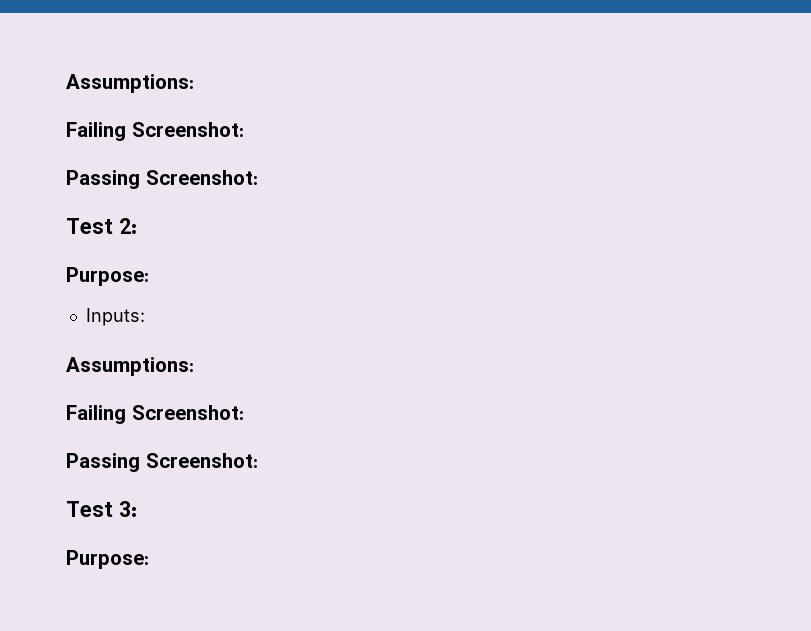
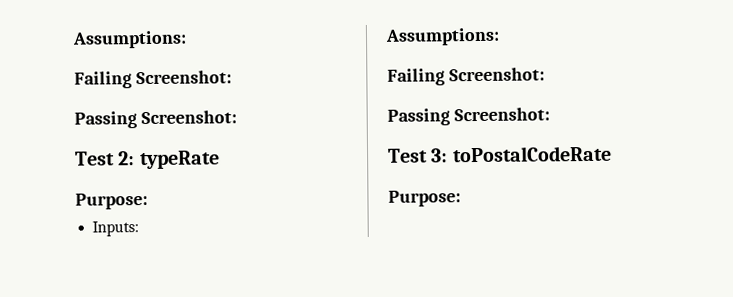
- Test 2:
+ Test 2: typeRate
- Test 3:
+ Test 3: toPostalCodeRate

